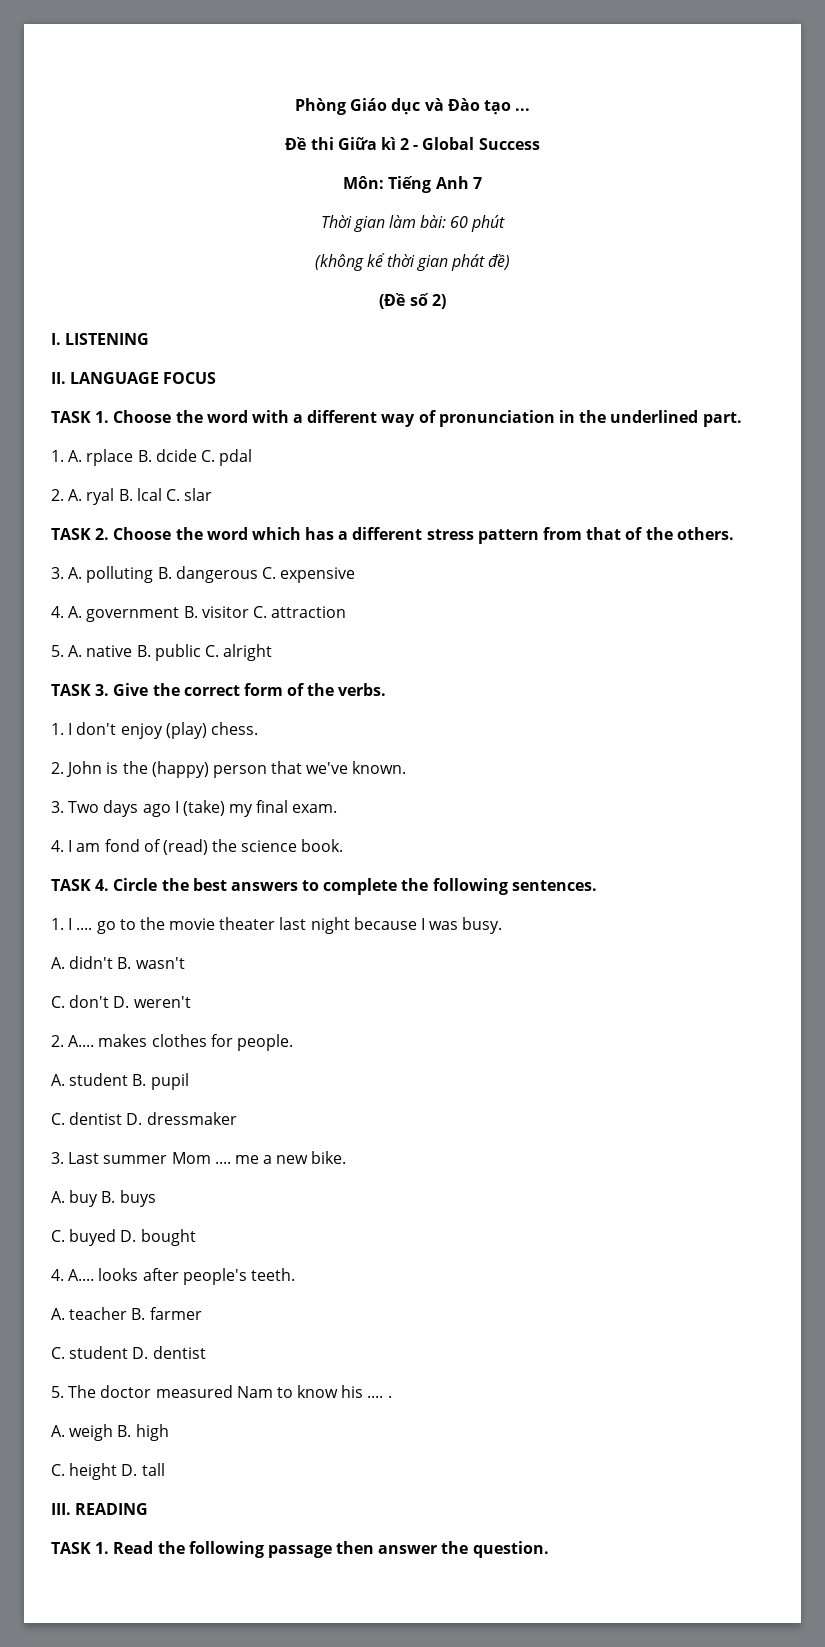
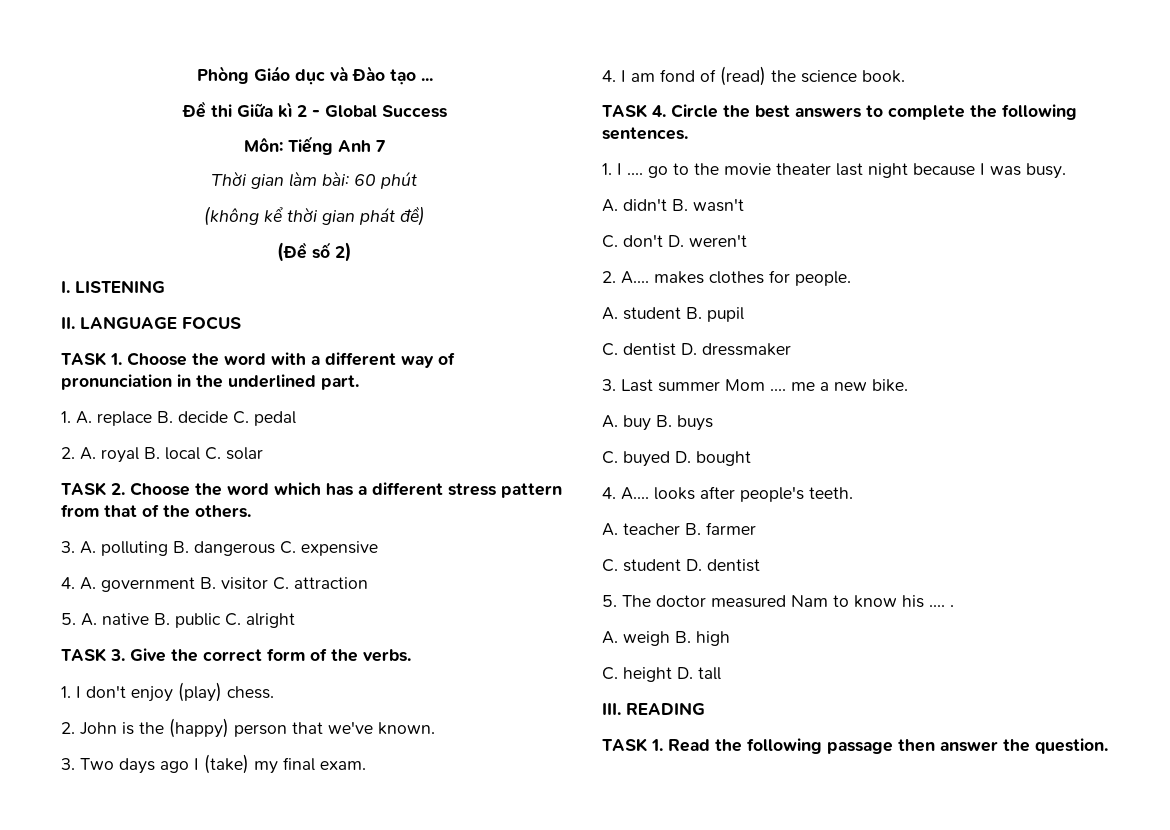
- 1. A. rplace B. dcide C. pdal
- 2. A. ryal B. lcal C. slar
+ 1. A. replace B. decide C. pedal
+ 2. A. royal B. local C. solar

